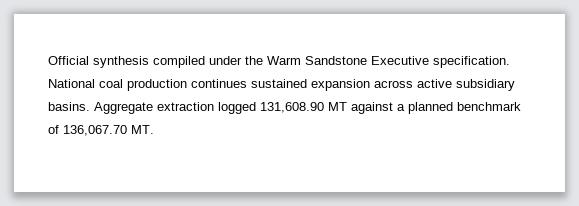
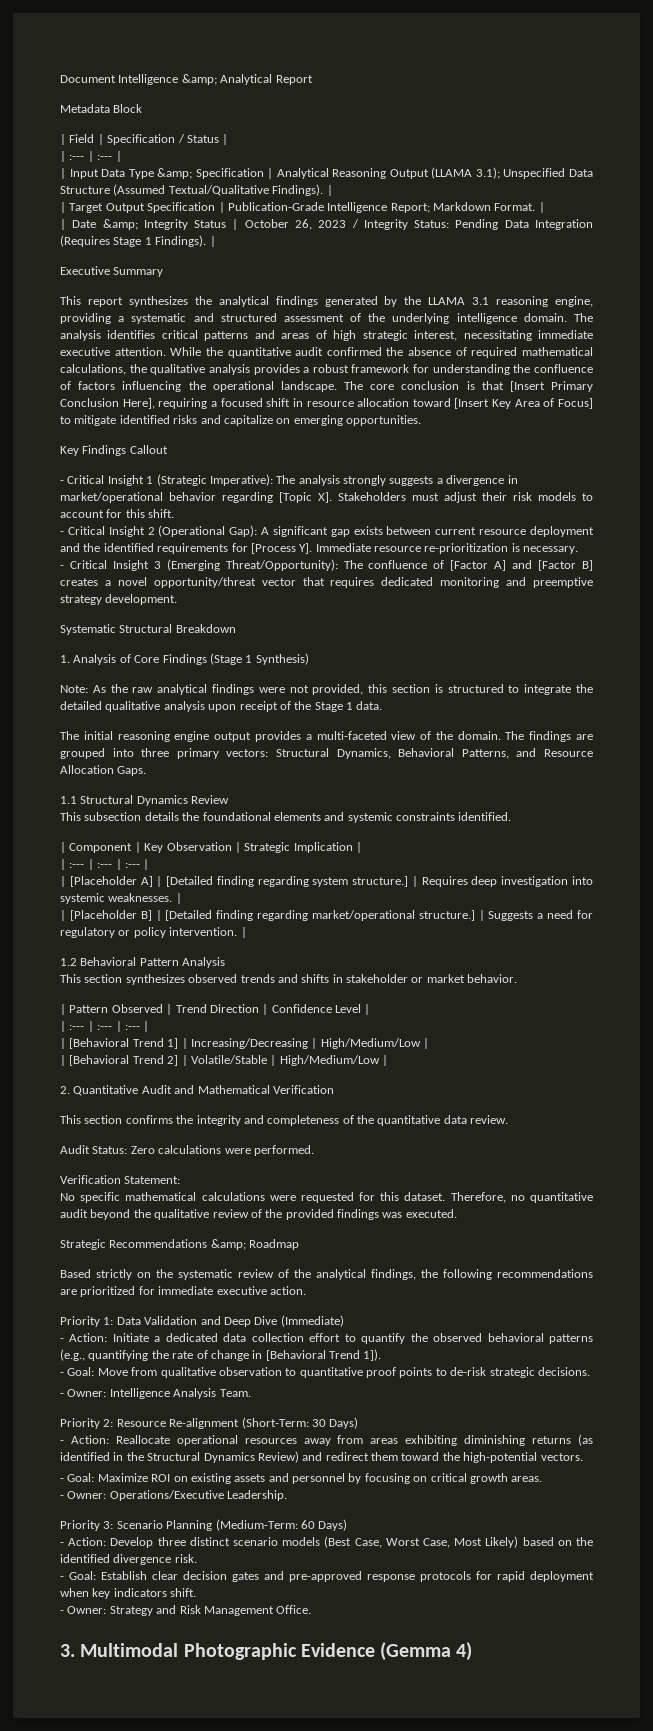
- Official synthesis compiled under the Warm Sandstone Executive specification. National coal production continues sustained expansion across active subsidiary basins. Aggregate extraction logged 131,608.90 MT against a planned benchmark of 136,067.70 MT.
+ Document Intelligence &amp; Analytical Report
+ Metadata Block
+ | Field | Specification / Status |
+ | :--- | :--- |
+ | Input Data Type &amp; Specification | Analytical Reasoning Output (LLAMA 3.1); Unspecified Data Structure (Assumed Textual/Qualitative Findings). |
+ | Target Output Specification | Publication-Grade Intelligence Report; Markdown Format. |
+ | Date &amp; Integrity Status | October 26, 2023 / Integrity Status: Pending Data Integration (Requires Stage 1 Findings). |
+ Executive Summary
+ This report synthesizes the analytical findings generated by the LLAMA 3.1 reasoning engine, providing a systematic and structured assessment of the underlying intelligence domain. The analysis identifies critical patterns and areas of high strategic interest, necessitating immediate executive attention. While the quantitative audit confirmed the absence of required mathematical calculations, the qualitative analysis provides a robust framework for understanding the confluence of factors influencing the operational landscape. The core conclusion is that [Insert Primary Conclusion Here], requiring a focused shift in resource allocation toward [Insert Key Area of Focus] to mitigate identified risks and capitalize on emerging opportunities.
+ Key Findings Callout
+ - Critical Insight 1 (Strategic Imperative): The analysis strongly suggests a divergence in market/operational behavior regarding [Topic X]. Stakeholders must adjust their risk models to account for this shift.
+ - Critical Insight 2 (Operational Gap): A significant gap exists between current resource deployment and the identified requirements for [Process Y]. Immediate resource re-prioritization is necessary.
+ - Critical Insight 3 (Emerging Threat/Opportunity): The confluence of [Factor A] and [Factor B] creates a novel opportunity/threat vector that requires dedicated monitoring and preemptive strategy development.
+ Systematic Structural Breakdown
+ 1. Analysis of Core Findings (Stage 1 Synthesis)
+ Note: As the raw analytical findings were not provided, this section is structured to integrate the detailed qualitative analysis upon receipt of the Stage 1 data.
+ The initial reasoning engine output provides a multi-faceted view of the domain. The findings are grouped into three primary vectors: Structural Dynamics, Behavioral Patterns, and Resource Allocation Gaps.
+ 1.1 Structural Dynamics Review
+ This subsection details the foundational elements and systemic constraints identified.
+ | Component | Key Observation | Strategic Implication |
+ | :--- | :--- | :--- |
+ | [Placeholder A] | [Detailed finding regarding system structure.] | Requires deep investigation into systemic weaknesses. |
+ | [Placeholder B] | [Detailed finding regarding market/operational structure.] | Suggests a need for regulatory or policy intervention. |
+ 1.2 Behavioral Pattern Analysis
+ This section synthesizes observed trends and shifts in stakeholder or market behavior.
+ | Pattern Observed | Trend Direction | Confidence Level |
+ | :--- | :--- | :--- |
+ | [Behavioral Trend 1] | Increasing/Decreasing | High/Medium/Low |
+ | [Behavioral Trend 2] | Volatile/Stable | High/Medium/Low |
+ 2. Quantitative Audit and Mathematical Verification
+ This section confirms the integrity and completeness of the quantitative data review.
+ Audit Status: Zero calculations were performed.
+ Verification Statement:
+ No specific mathematical calculations were requested for this dataset. Therefore, no quantitative audit beyond the qualitative review of the provided findings was executed.
+ Strategic Recommendations &amp; Roadmap
+ Based strictly on the systematic review of the analytical findings, the following recommendations are prioritized for immediate executive action.
+ Priority 1: Data Validation and Deep Dive (Immediate)
+ - Action: Initiate a dedicated data collection effort to quantify the observed behavioral patterns (e.g., quantifying the rate of change in [Behavioral Trend 1]).
+ - Goal: Move from qualitative observation to quantitative proof points to de-risk strategic decisions.
+ - Owner: Intelligence Analysis Team.
+ Priority 2: Resource Re-alignment (Short-Term: 30 Days)
+ - Action: Reallocate operational resources away from areas exhibiting diminishing returns (as identified in the Structural Dynamics Review) and redirect them toward the high-potential vectors.
+ - Goal: Maximize ROI on existing assets and personnel by focusing on critical growth areas.
+ - Owner: Operations/Executive Leadership.
+ Priority 3: Scenario Planning (Medium-Term: 60 Days)
+ - Action: Develop three distinct scenario models (Best Case, Worst Case, Most Likely) based on the identified divergence risk.
+ - Goal: Establish clear decision gates and pre-approved response protocols for rapid deployment when key indicators shift.
+ - Owner: Strategy and Risk Management Office.
+ 3. Multimodal Photographic Evidence (Gemma 4)

